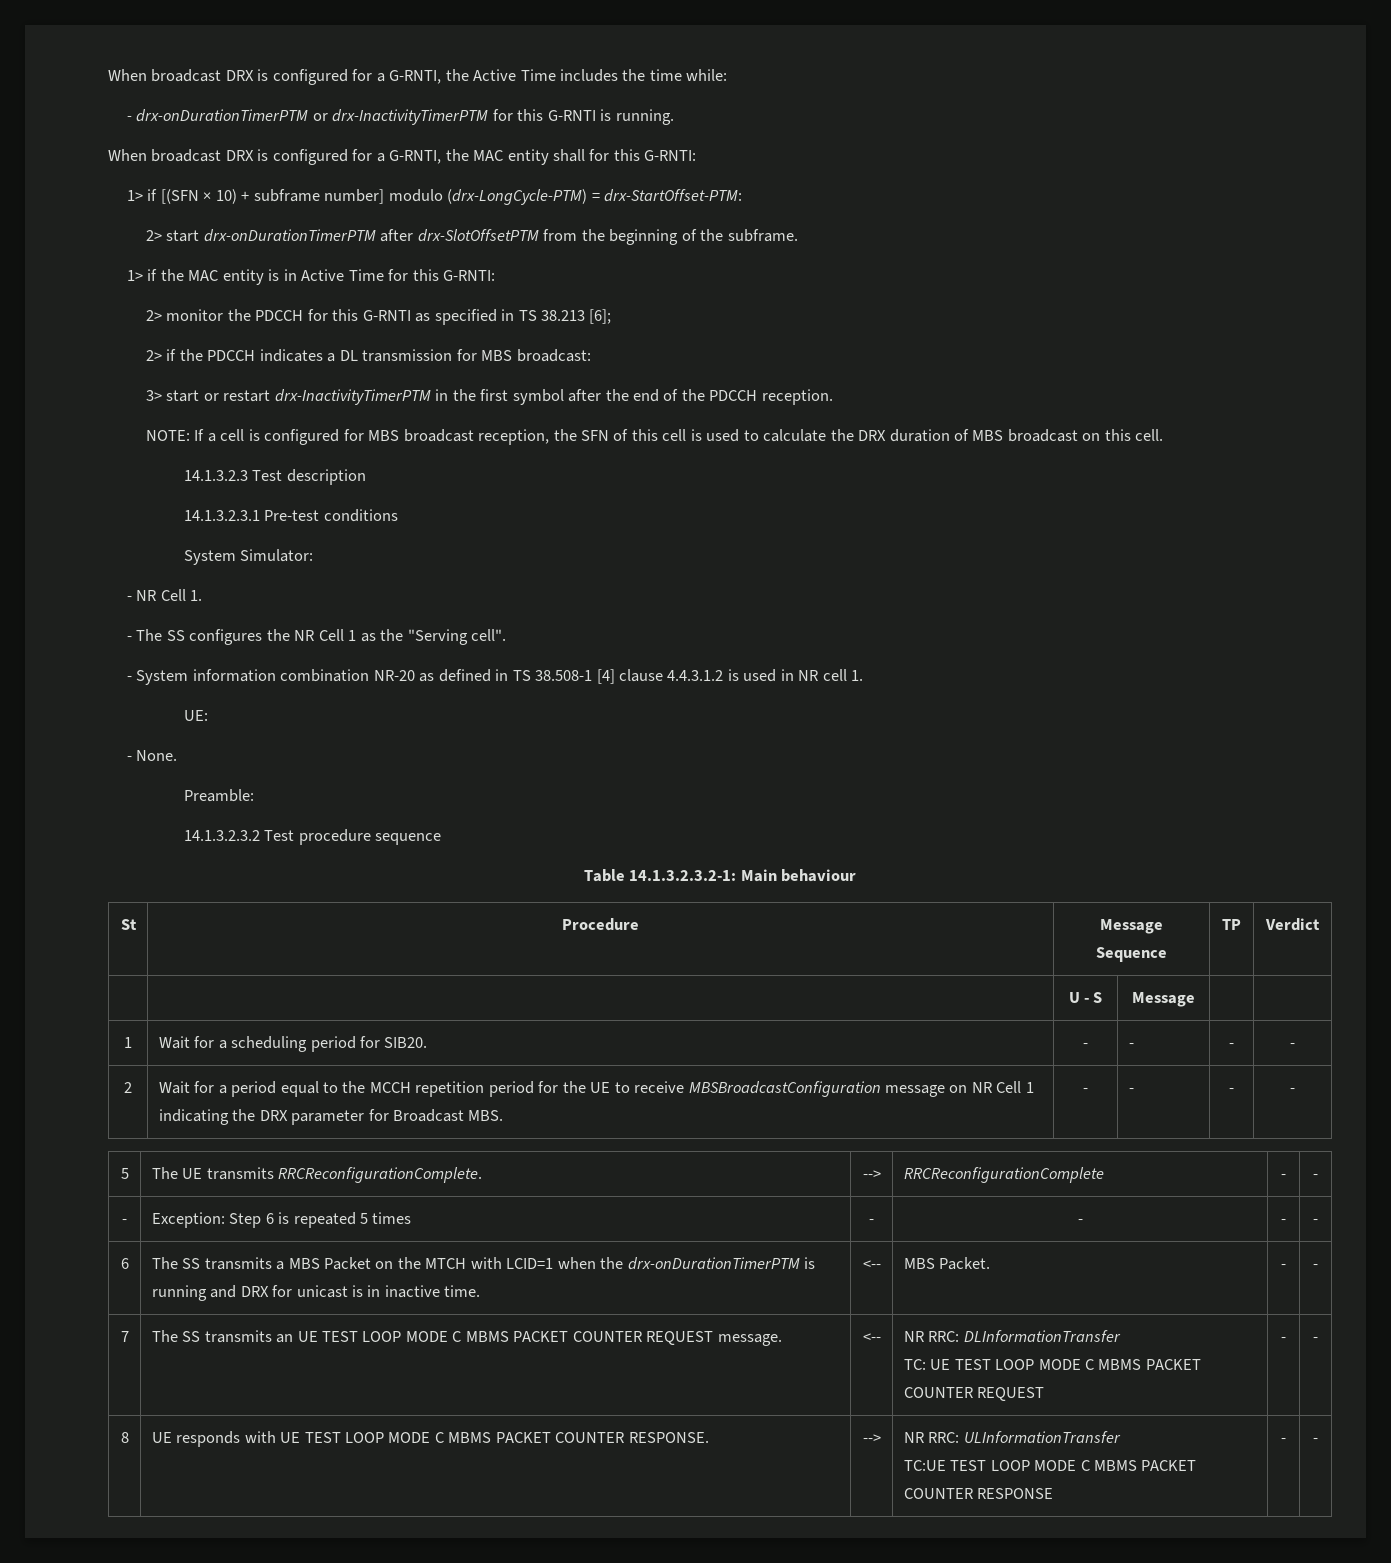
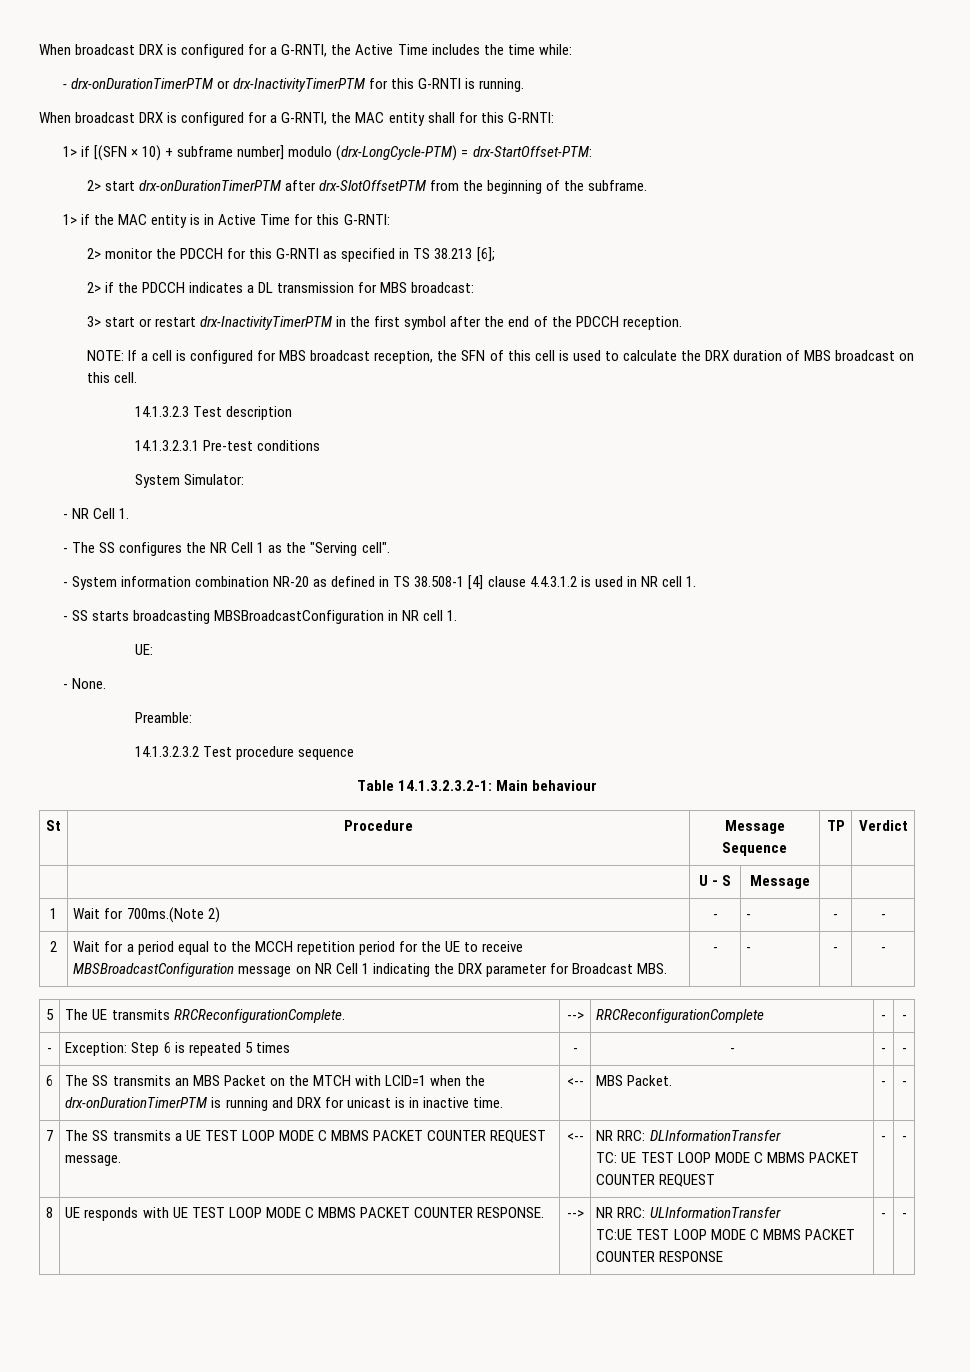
+ - SS starts broadcasting MBSBroadcastConfiguration in NR cell 1.
- 1 | Wait for a scheduling period for SIB20. | - | - | - | -
+ 1 | Wait for 700ms.(Note 2) | - | - | - | -
- 6 | The SS transmits a MBS Packet on the MTCH with LCID=1 when the drx-onDurationTimerPTM is running and DRX for unicast is in inactive time. | <-- | MBS Packet. | - | -
+ 6 | The SS transmits an MBS Packet on the MTCH with LCID=1 when the drx-onDurationTimerPTM is running and DRX for unicast is in inactive time. | <-- | MBS Packet. | - | -
- 7 | The SS transmits an UE TEST LOOP MODE C MBMS PACKET COUNTER REQUEST message. | <-- | NR RRC: DLInformationTransfer
+ 7 | The SS transmits a UE TEST LOOP MODE C MBMS PACKET COUNTER REQUEST message. | <-- | NR RRC: DLInformationTransfer

